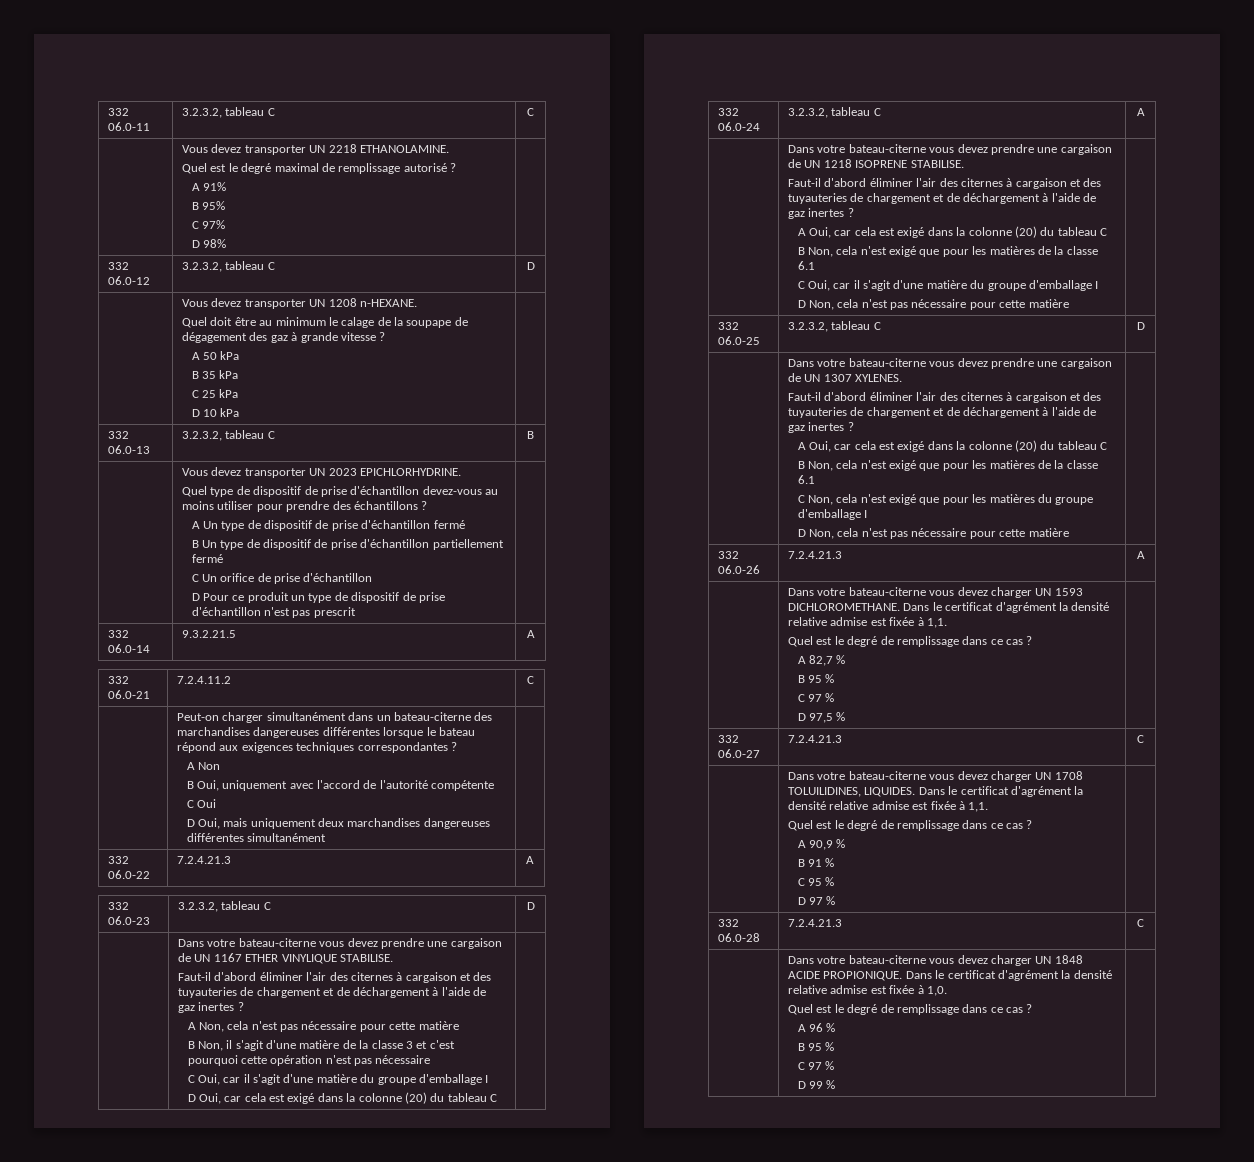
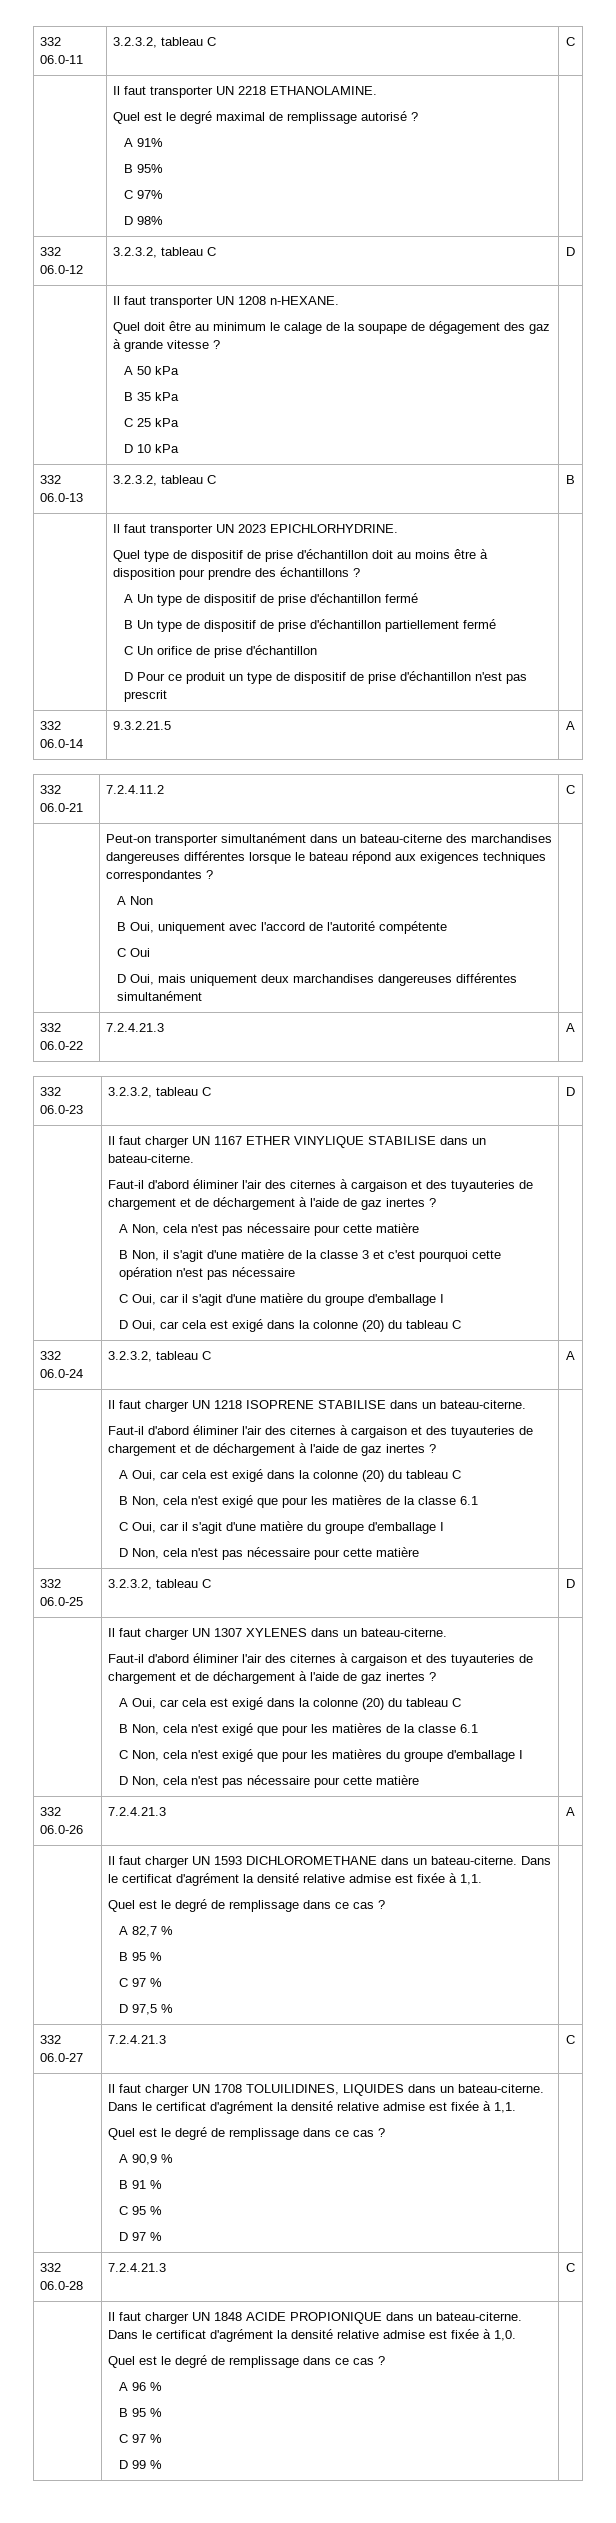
- | Vous devez transporter UN 2218 ETHANOLAMINE.
+ | Il faut transporter UN 2218 ETHANOLAMINE.
- | Vous devez transporter UN 1208 n-HEXANE.
+ | Il faut transporter UN 1208 n-HEXANE.
- Vous devez transporter UN 2023 EPICHLORHYDRINE.
+ Il faut transporter UN 2023 EPICHLORHYDRINE.
- Quel type de dispositif de prise d'échantillon devez-vous au moins utiliser pour prendre des échantillons ?
+ Quel type de dispositif de prise d'échantillon doit au moins être à disposition pour prendre des échantillons ?
- | Peut-on charger simultanément dans un bateau-citerne des marchandises dangereuses différentes lorsque le bateau répond aux exigences techniques correspondantes ?
+ | Peut-on transporter simultanément dans un bateau-citerne des marchandises dangereuses différentes lorsque le bateau répond aux exigences techniques correspondantes ?
- Dans votre bateau-citerne vous devez prendre une cargaison de UN 1167 ETHER VINYLIQUE STABILISE.
+ Il faut charger UN 1167 ETHER VINYLIQUE STABILISE dans un bateau-citerne.
- Dans votre bateau-citerne vous devez prendre une cargaison de UN 1218 ISOPRENE STABILISE.
+ Il faut charger UN 1218 ISOPRENE STABILISE dans un bateau-citerne.
- Dans votre bateau-citerne vous devez prendre une cargaison de UN 1307 XYLENES.
+ Il faut charger UN 1307 XYLENES dans un bateau-citerne.
- Dans votre bateau-citerne vous devez charger UN 1593 DICHLOROMETHANE.
+ Il faut charger UN 1593 DICHLOROMETHANE dans un bateau-citerne.
- Dans votre bateau-citerne vous devez charger UN 1708 TOLUILIDINES, LIQUIDES.
+ Il faut charger UN 1708 TOLUILIDINES, LIQUIDES dans un bateau-citerne.
- Dans votre bateau-citerne vous devez charger UN 1848 ACIDE PROPIONIQUE.
+ Il faut charger UN 1848 ACIDE PROPIONIQUE dans un bateau-citerne.

